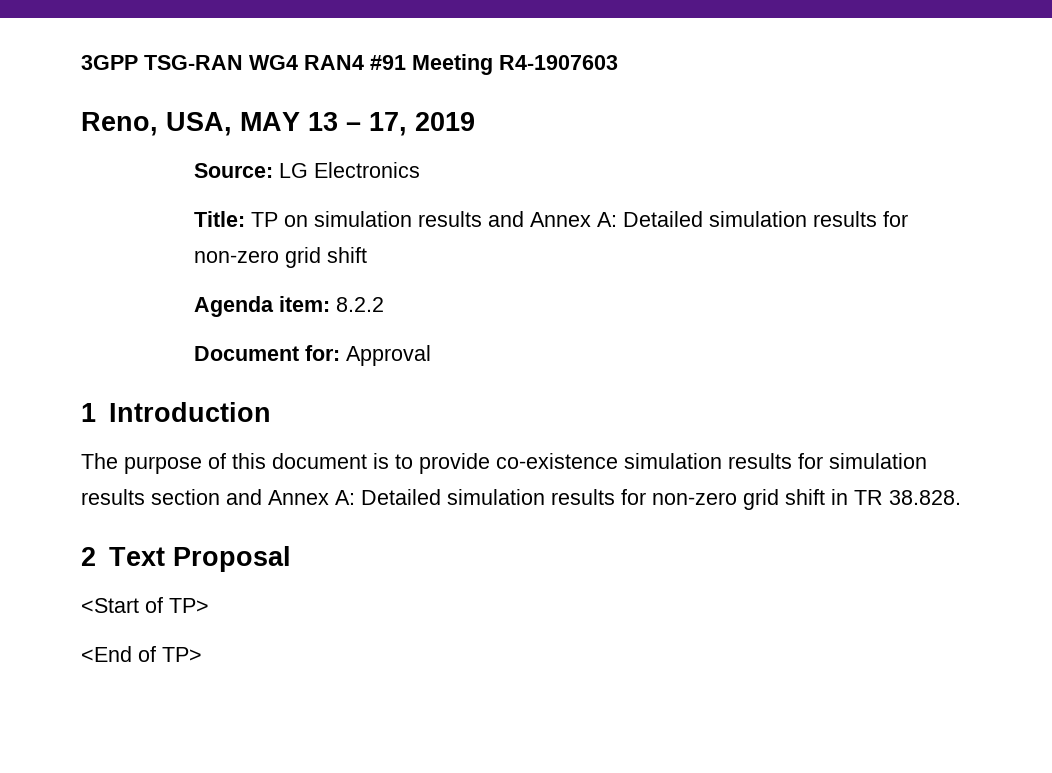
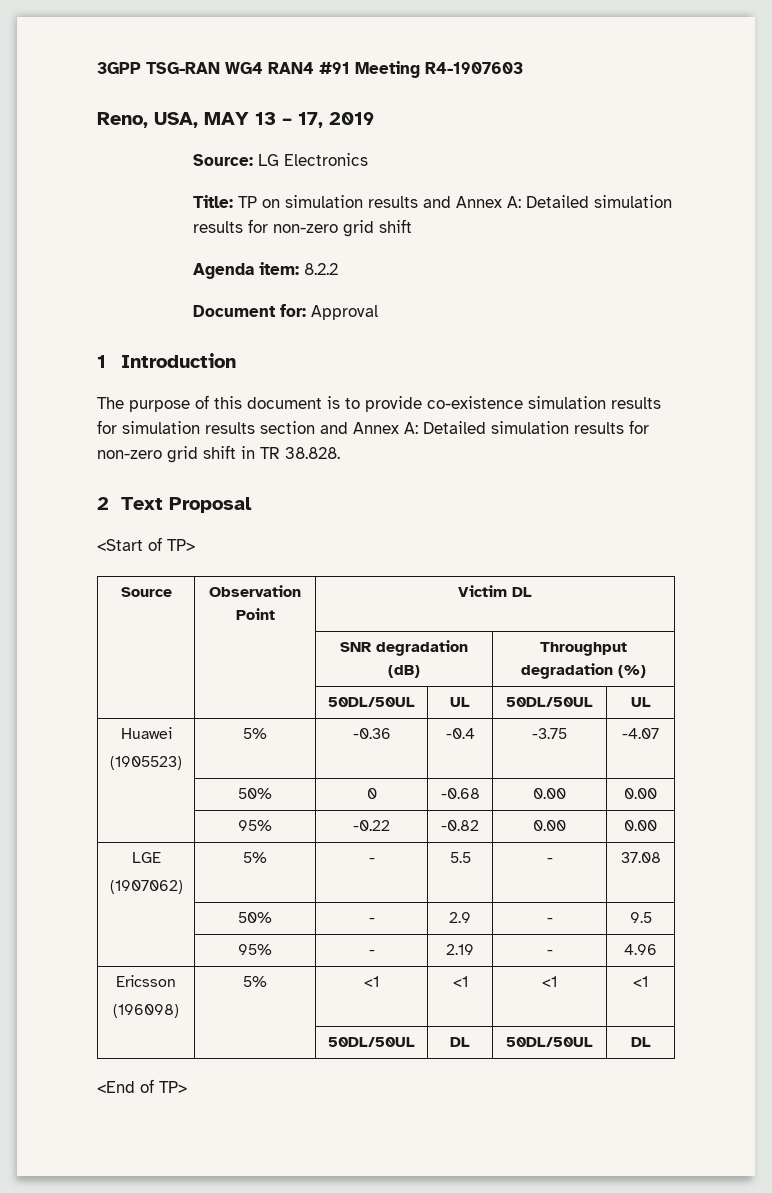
+ Source | Observation Point | Victim DL
+ | | SNR degradation (dB) | Throughput degradation (%)
+ | | 50DL/50UL | UL | 50DL/50UL | UL
+ Huawei
+ (1905523) | 5% | -0.36 | -0.4 | -3.75 | -4.07
+ | 50% | 0 | -0.68 | 0.00 | 0.00
+ | 95% | -0.22 | -0.82 | 0.00 | 0.00
+ LGE
+ (1907062) | 5% | - | 5.5 | - | 37.08
+ | 50% | - | 2.9 | - | 9.5
+ | 95% | - | 2.19 | - | 4.96
+ Ericsson
+ (196098) | 5% | <1 | <1 | <1 | <1
+ | | 50DL/50UL | DL | 50DL/50UL | DL

